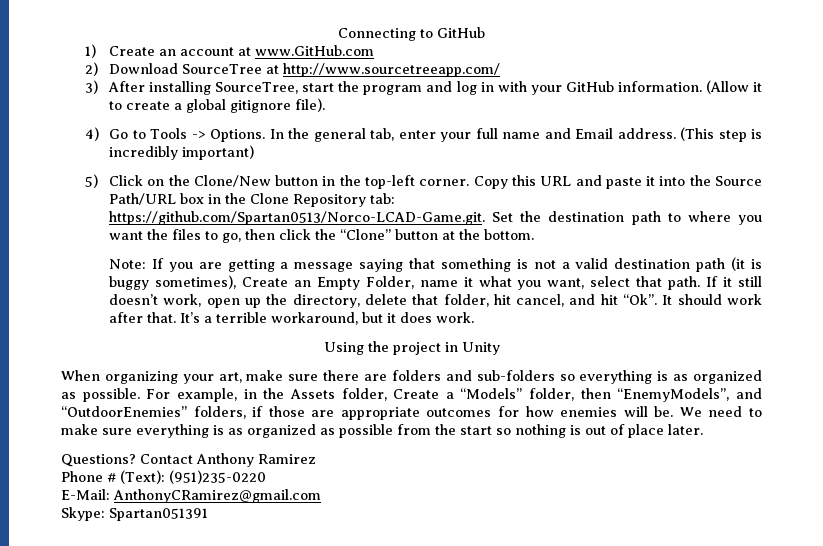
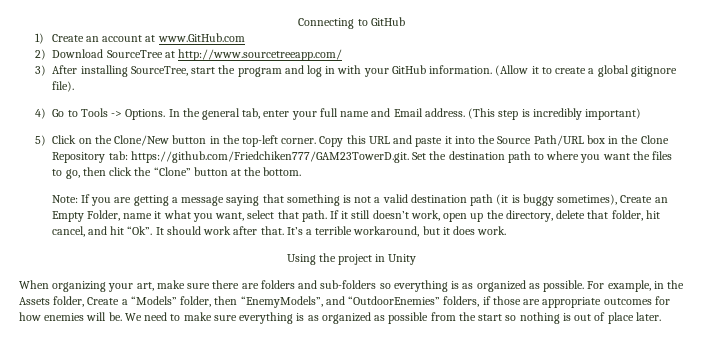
- Copy this URL and paste it into the Source Path/URL box in the Clone Repository tab: https://github.com/Spartan0513/Norco-LCAD-Game.git. Set the destination path to where you want the files to go, then click the “Clone” button at the bottom.
+ Copy this URL and paste it into the Source Path/URL box in the Clone Repository tab: https://github.com/Friedchiken777/GAM23TowerD.git. Set the destination path to where you want the files to go, then click the “Clone” button at the bottom.
- Questions? Contact Anthony Ramirez
- Phone # (Text): (951)235-0220
- E-Mail: AnthonyCRamirez@gmail.com
- Skype: Spartan051391

